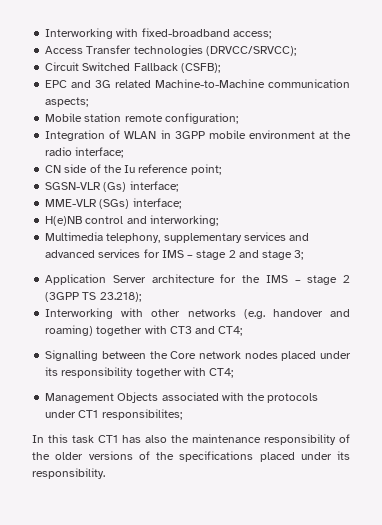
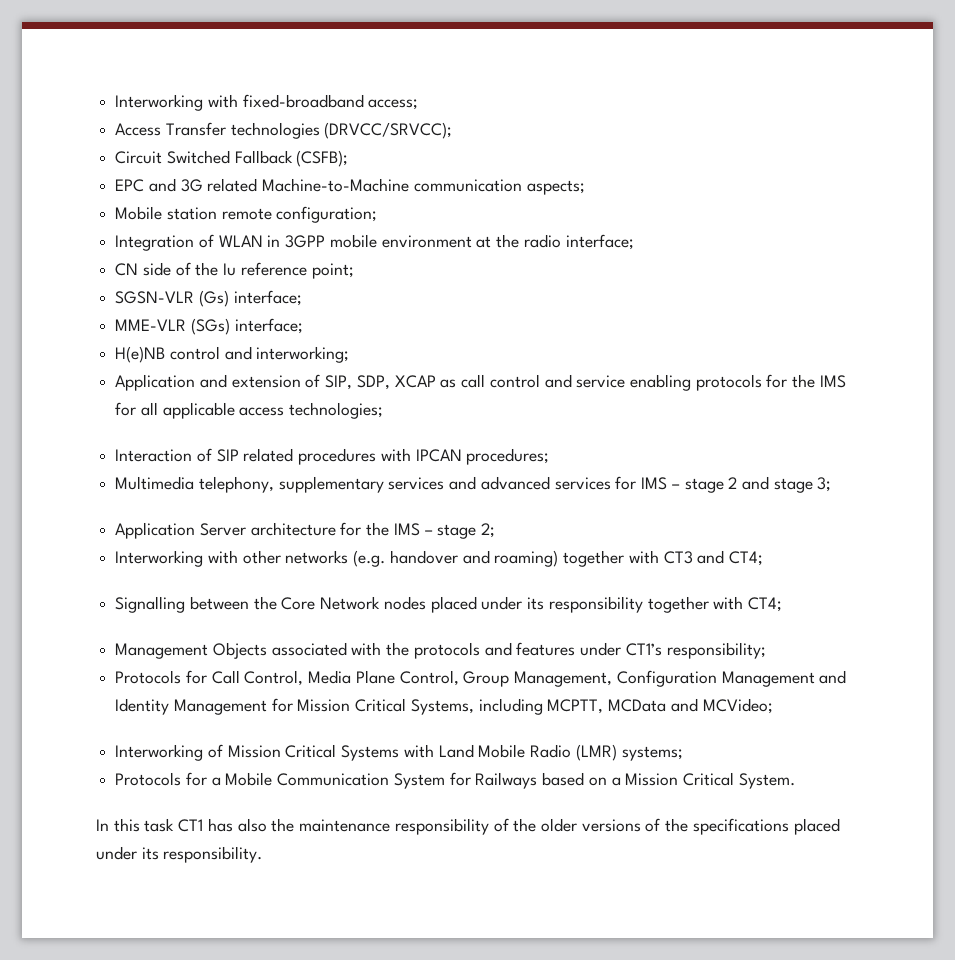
+ Application and extension of SIP, SDP, XCAP as call control and service enabling protocols for the IMS for all applicable access technologies;
+ Interaction of SIP related procedures with IPCAN procedures;
- Application Server architecture for the IMS – stage 2 (3GPP TS 23.218);
+ Application Server architecture for the IMS – stage 2;
- Signalling between the Core network nodes placed under its responsibility together with CT4;
+ Signalling between the Core Network nodes placed under its responsibility together with CT4;
- Management Objects associated with the protocols under CT1 responsibilites;
+ Management Objects associated with the protocols and features under CT1’s responsibility;
+ Protocols for Call Control, Media Plane Control, Group Management, Configuration Management and Identity Management for Mission Critical Systems, including MCPTT, MCData and MCVideo;
+ Interworking of Mission Critical Systems with Land Mobile Radio (LMR) systems;
+ Protocols for a Mobile Communication System for Railways based on a Mission Critical System.

